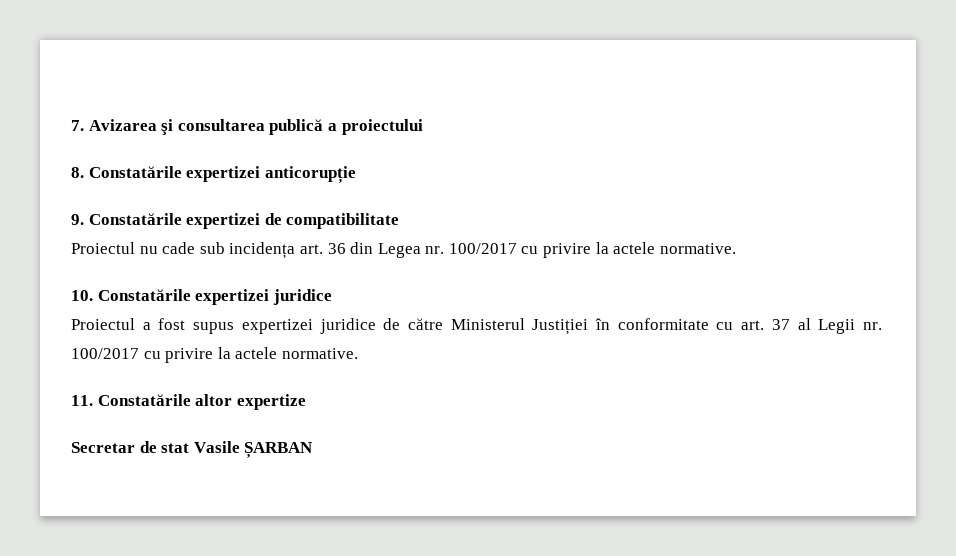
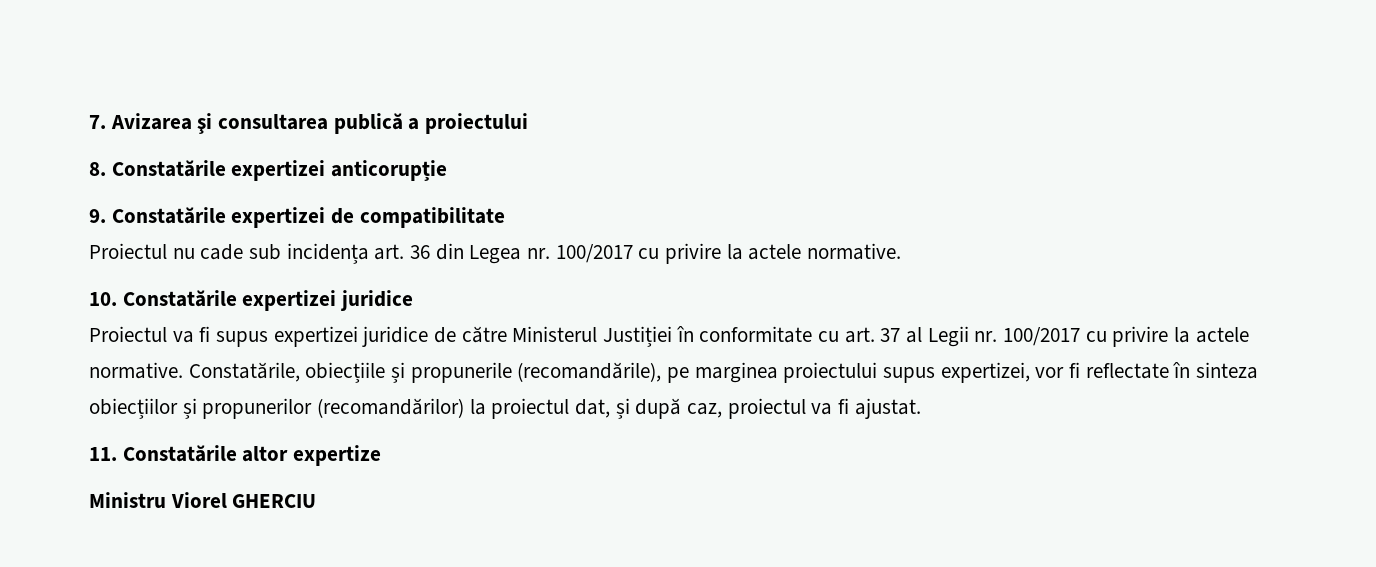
- Proiectul a fost supus expertizei juridice de către Ministerul Justiției în conformitate cu art. 37 al Legii nr. 100/2017 cu privire la actele normative.
+ Proiectul va fi supus expertizei juridice de către Ministerul Justiției în conformitate cu art. 37 al Legii nr. 100/2017 cu privire la actele normative. Constatările, obiecțiile și propunerile (recomandările), pe marginea proiectului supus expertizei, vor fi reflectate în sinteza obiecțiilor și propunerilor (recomandărilor) la proiectul dat, și după caz, proiectul va fi ajustat.
- Secretar de stat Vasile ȘARBAN
+ Ministru Viorel GHERCIU

